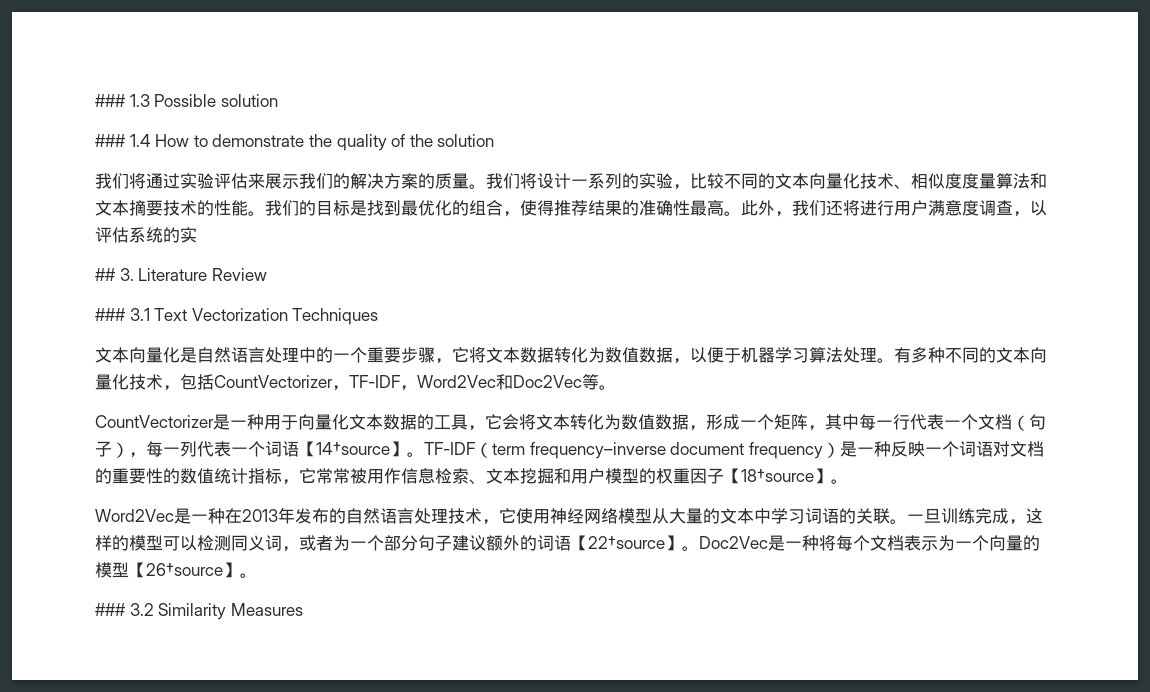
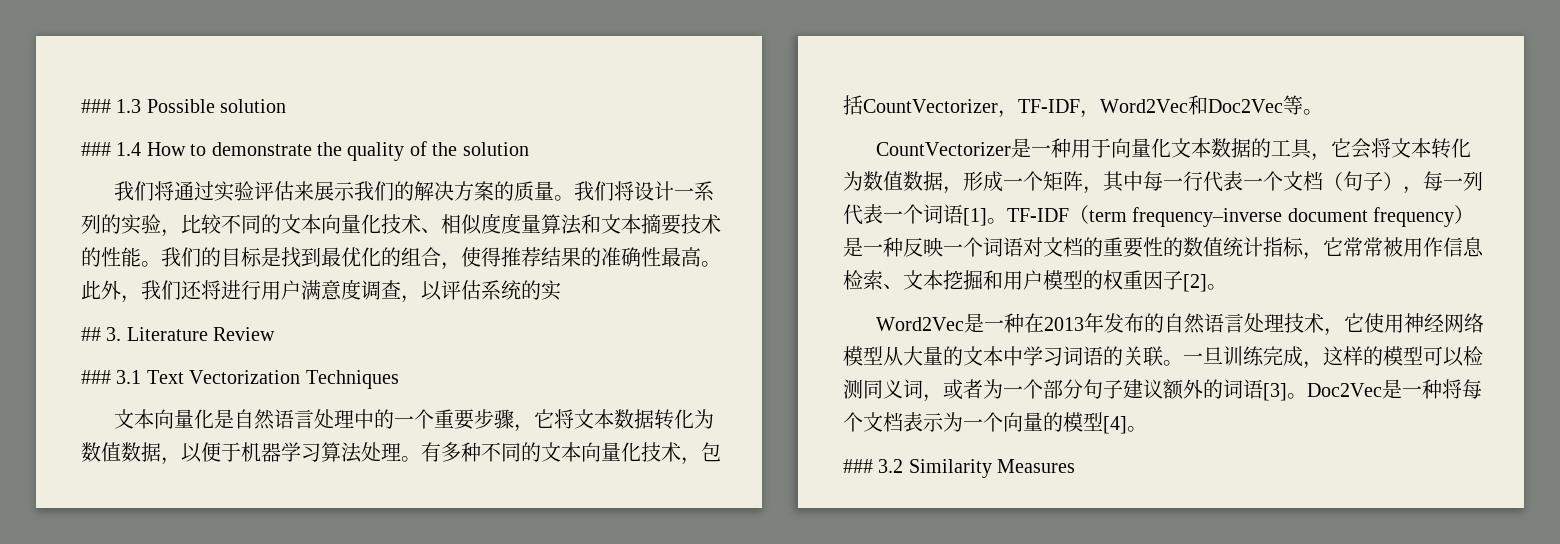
- CountVectorizer是一种用于向量化文本数据的工具，它会将文本转化为数值数据，形成一个矩阵，其中每一行代表一个文档（句子），每一列代表一个词语【14†source】。
+ CountVectorizer是一种用于向量化文本数据的工具，它会将文本转化为数值数据，形成一个矩阵，其中每一行代表一个文档（句子），每一列代表一个词语[1]。
- TF-IDF（term frequency–inverse document frequency）是一种反映一个词语对文档的重要性的数值统计指标，它常常被用作信息检索、文本挖掘和用户模型的权重因子【18†source】。
+ TF-IDF（term frequency–inverse document frequency）是一种反映一个词语对文档的重要性的数值统计指标，它常常被用作信息检索、文本挖掘和用户模型的权重因子[2]。
- 一旦训练完成，这样的模型可以检测同义词，或者为一个部分句子建议额外的词语【22†source】。
+ 一旦训练完成，这样的模型可以检测同义词，或者为一个部分句子建议额外的词语[3]。
- Doc2Vec是一种将每个文档表示为一个向量的模型【26†source】。
+ Doc2Vec是一种将每个文档表示为一个向量的模型[4]。

